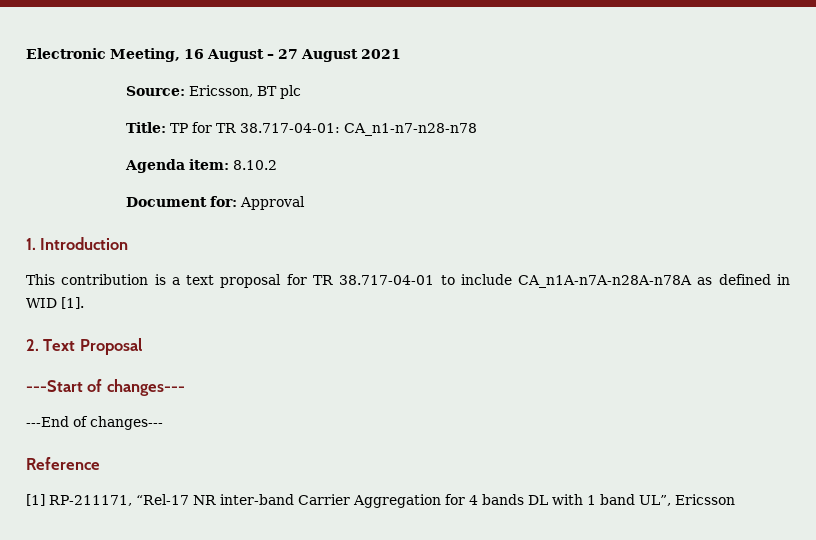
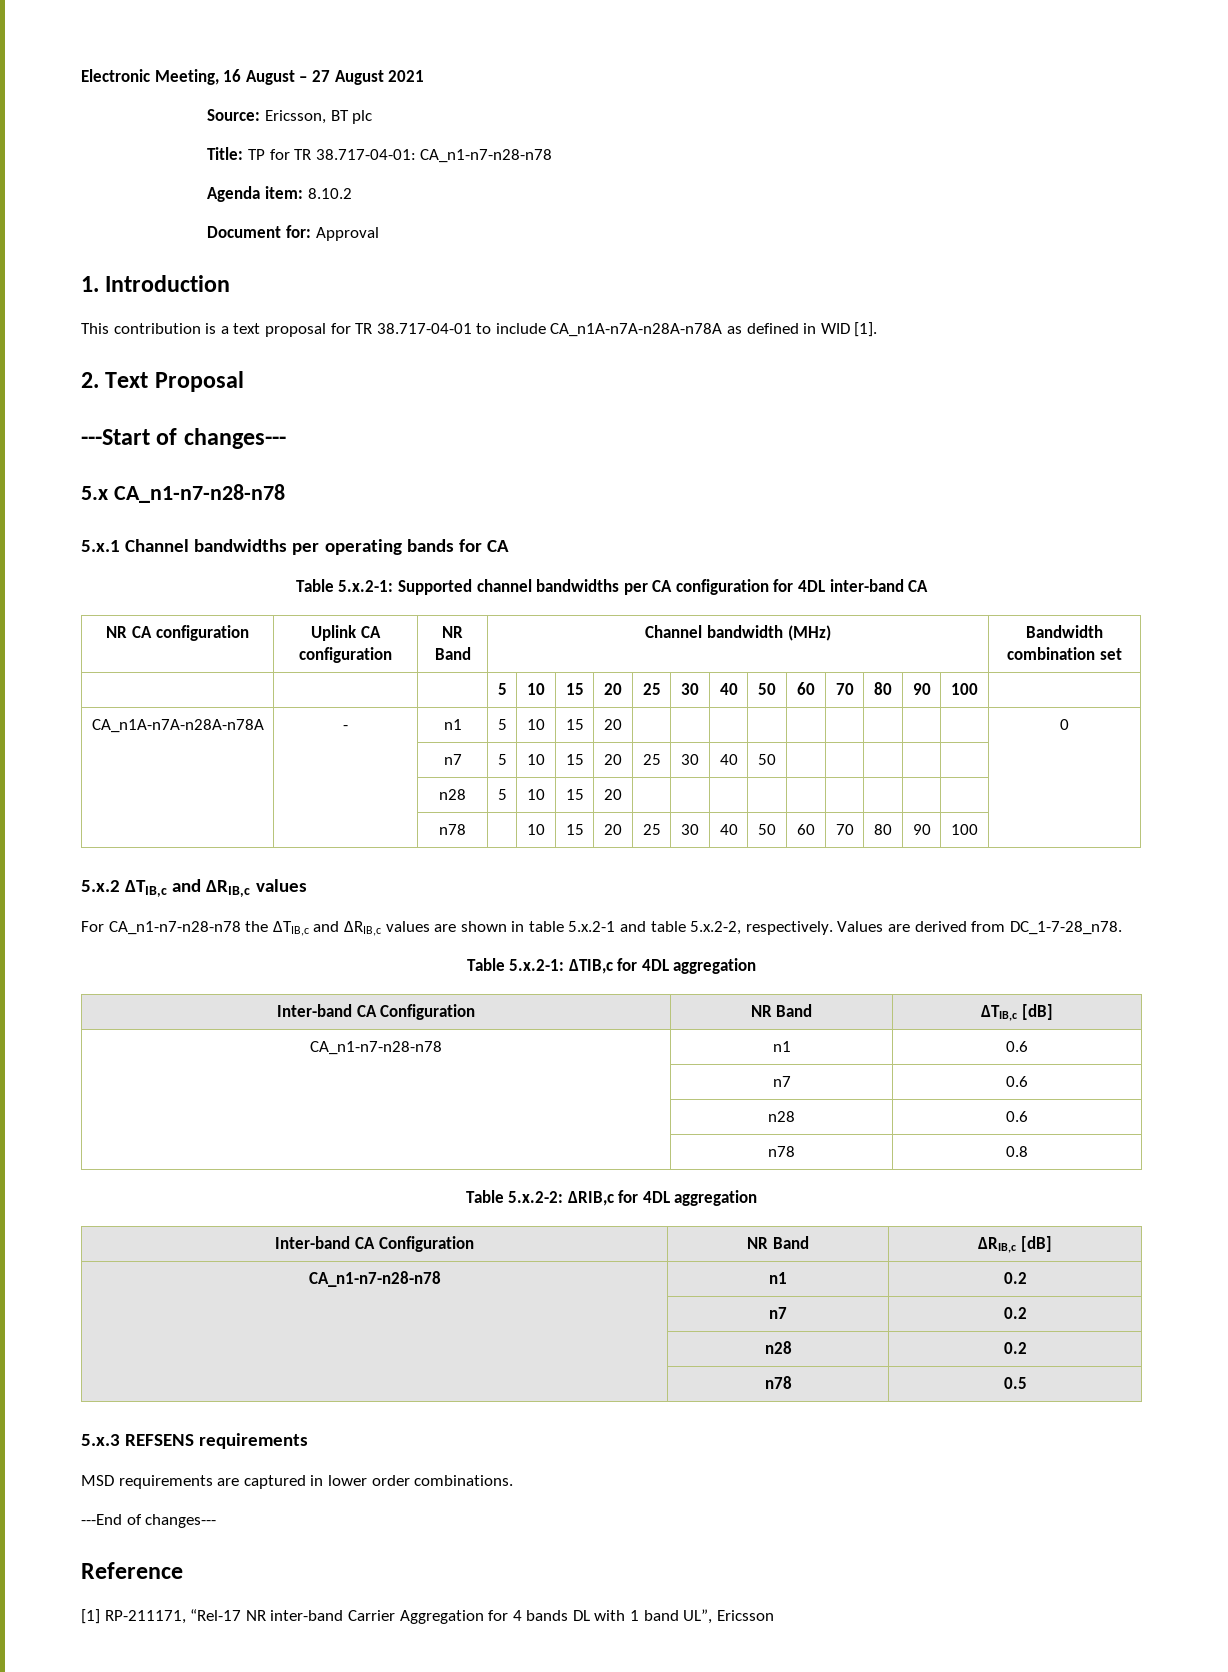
+ 5.x CA_n1-n7-n28-n78
+ 5.x.1 Channel bandwidths per operating bands for CA
+ Table 5.x.2-1: Supported channel bandwidths per CA configuration for 4DL inter-band CA
+ NR CA configuration | Uplink CA configuration | NR Band | Channel bandwidth (MHz) | Bandwidth combination set
+ | | | 5 | 10 | 15 | 20 | 25 | 30 | 40 | 50 | 60 | 70 | 80 | 90 | 100 |
+ CA_n1A-n7A-n28A-n78A | - | n1 | 5 | 10 | 15 | 20 | | | | | | | | | | 0
+ | | n7 | 5 | 10 | 15 | 20 | 25 | 30 | 40 | 50 | | | | | |
+ | | n28 | 5 | 10 | 15 | 20 | | | | | | | | | |
+ | | n78 | | 10 | 15 | 20 | 25 | 30 | 40 | 50 | 60 | 70 | 80 | 90 | 100 |
+ 5.x.2 ∆TIB,c and ∆RIB,c values
+ For CA_n1-n7-n28-n78 the ΔTIB,c and ΔRIB,c values are shown in table 5.x.2-1 and table 5.x.2-2, respectively. Values are derived from DC_1-7-28_n78.
+ Table 5.x.2-1: ΔTIB,c for 4DL aggregation
+ Inter-band CA Configuration | NR Band | ΔTIB,c [dB]
+ CA_n1-n7-n28-n78 | n1 | 0.6
+ | n7 | 0.6
+ | n28 | 0.6
+ | n78 | 0.8
+ Table 5.x.2-2: ΔRIB,c for 4DL aggregation
+ Inter-band CA Configuration | NR Band | ΔRIB,c [dB]
+ CA_n1-n7-n28-n78 | n1 | 0.2
+ | n7 | 0.2
+ | n28 | 0.2
+ | n78 | 0.5
+ 5.x.3 REFSENS requirements
+ MSD requirements are captured in lower order combinations.

